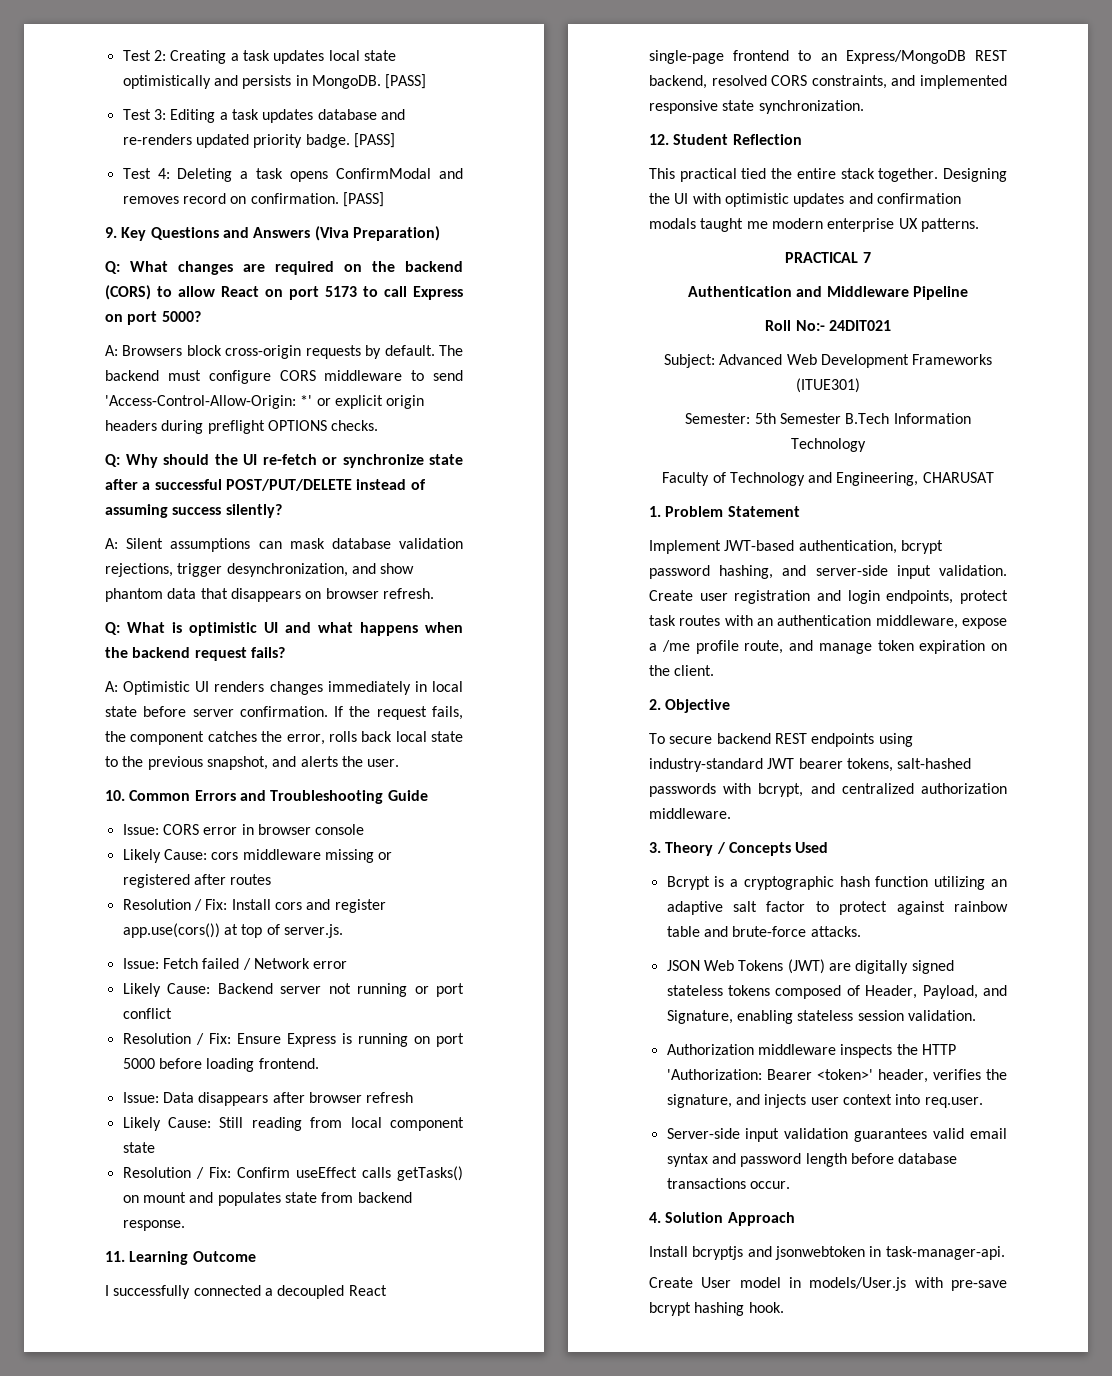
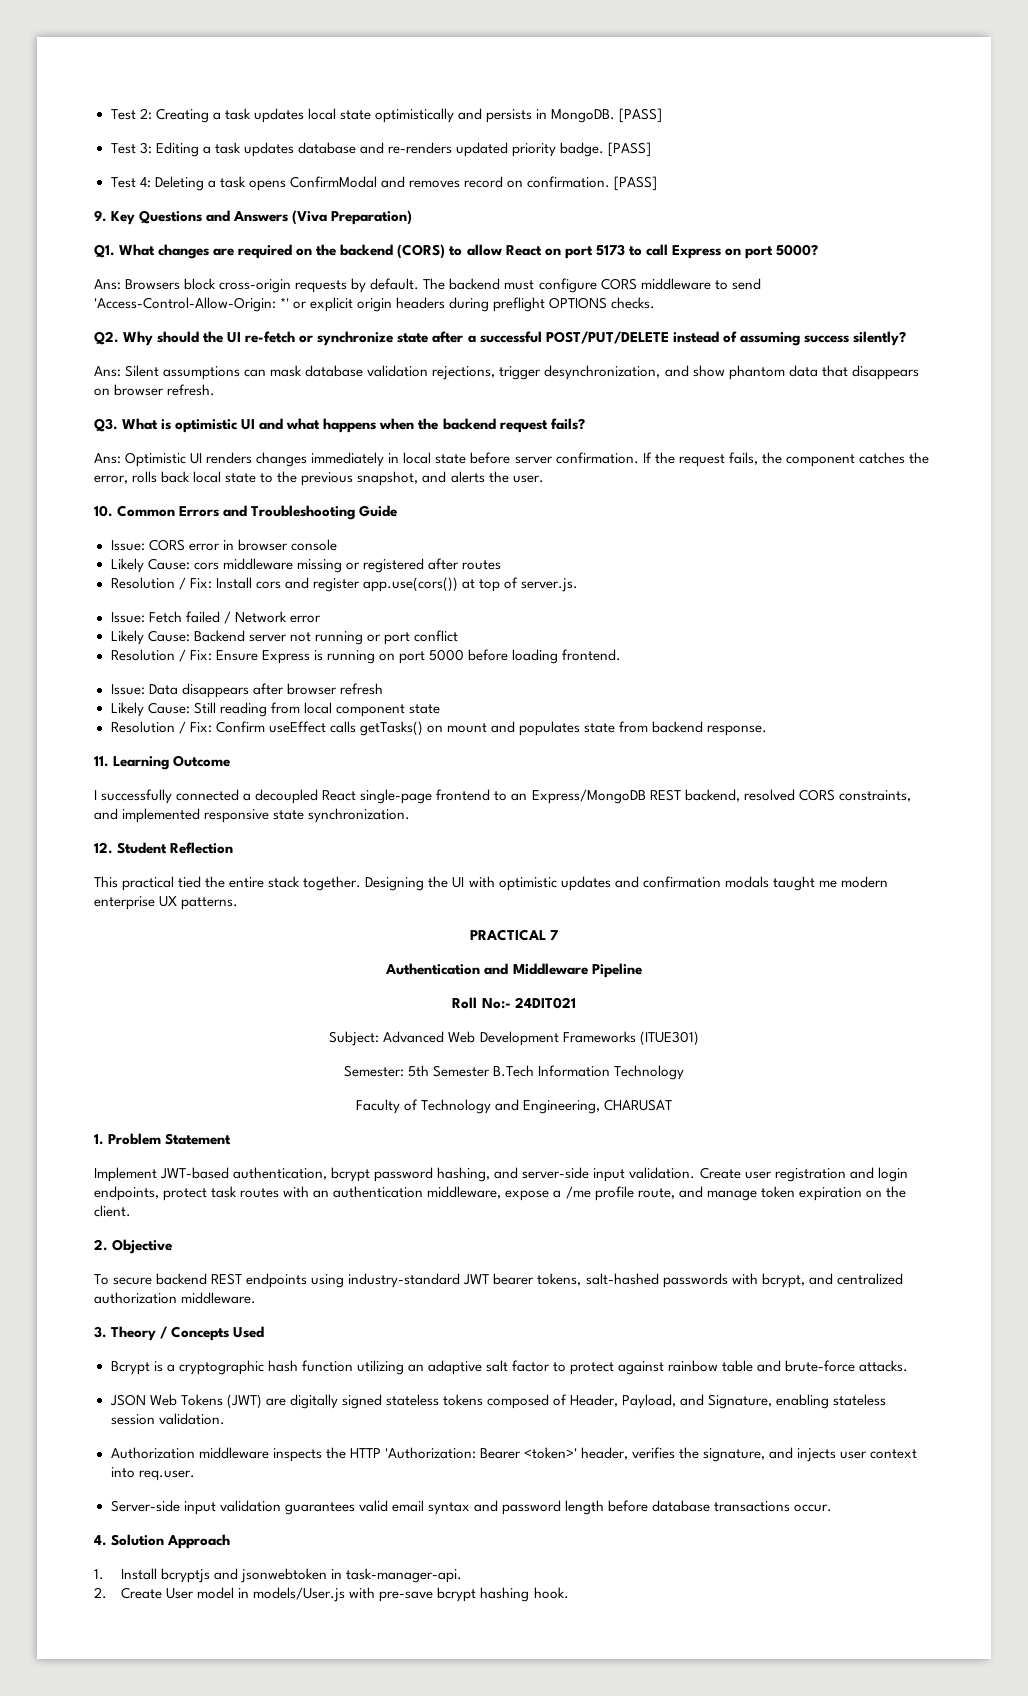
- Q: What changes are required on the backend (CORS) to allow React on port 5173 to call Express on port 5000?
+ Q1. What changes are required on the backend (CORS) to allow React on port 5173 to call Express on port 5000?
- A: Browsers block cross-origin requests by default.
+ Ans: Browsers block cross-origin requests by default.
- Q: Why should the UI re-fetch or synchronize state after a successful POST/PUT/DELETE instead of assuming success silently?
+ Q2. Why should the UI re-fetch or synchronize state after a successful POST/PUT/DELETE instead of assuming success silently?
- A: Silent assumptions can mask database validation rejections, trigger desynchronization, and show phantom data that disappears on browser refresh.
+ Ans: Silent assumptions can mask database validation rejections, trigger desynchronization, and show phantom data that disappears on browser refresh.
- Q: What is optimistic UI and what happens when the backend request fails?
+ Q3. What is optimistic UI and what happens when the backend request fails?
- A: Optimistic UI renders changes immediately in local state before server confirmation.
+ Ans: Optimistic UI renders changes immediately in local state before server confirmation.
- Install bcryptjs and jsonwebtoken in task-manager-api.
+ 1. Install bcryptjs and jsonwebtoken in task-manager-api.
- Create User model in models/User.js with pre-save bcrypt hashing hook.
+ 2. Create User model in models/User.js with pre-save bcrypt hashing hook.

